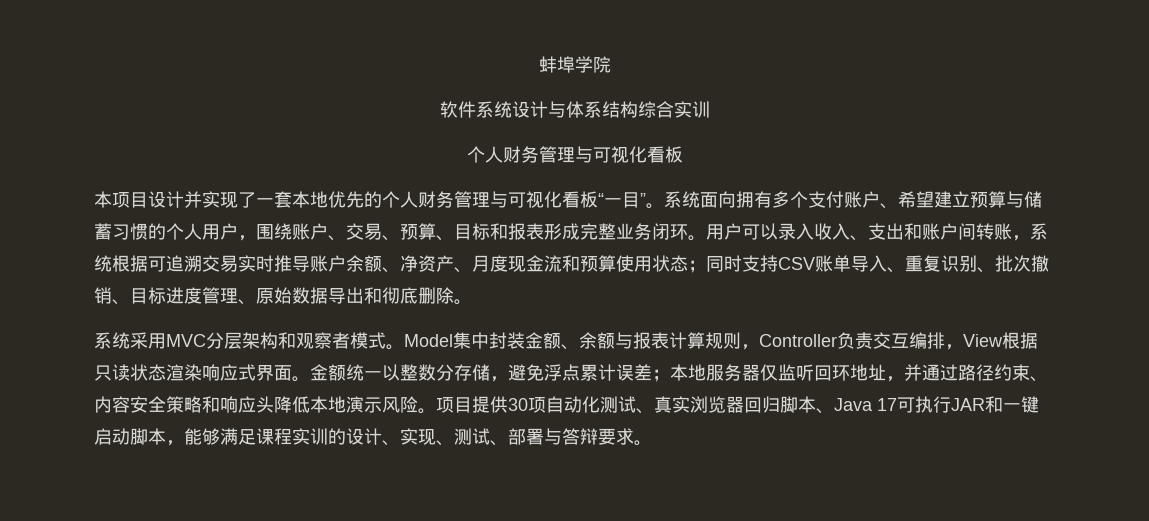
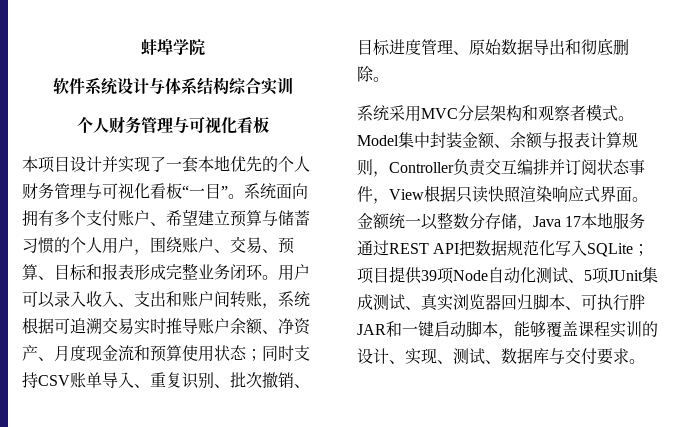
- Model集中封装金额、余额与报表计算规则，Controller负责交互编排，View根据只读状态渲染响应式界面。
+ Model集中封装金额、余额与报表计算规则，Controller负责交互编排并订阅状态事件，View根据只读快照渲染响应式界面。
- 金额统一以整数分存储，避免浮点累计误差；本地服务器仅监听回环地址，并通过路径约束、内容安全策略和响应头降低本地演示风险。项目提供30项自动化测试、真实浏览器回归脚本、Java 17可执行JAR和一键启动脚本，能够满足课程实训的设计、实现、测试、部署与答辩要求。
+ 金额统一以整数分存储，Java 17本地服务通过REST API把数据规范化写入SQLite；项目提供39项Node自动化测试、5项JUnit集成测试、真实浏览器回归脚本、可执行胖JAR和一键启动脚本，能够覆盖课程实训的设计、实现、测试、数据库与交付要求。

